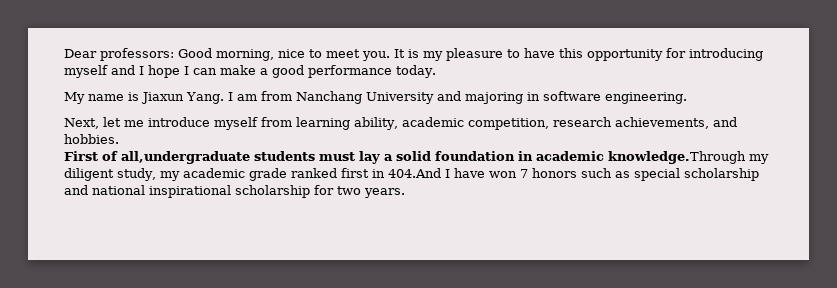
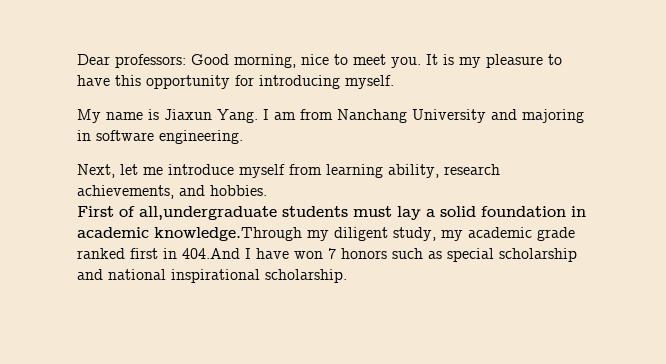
- It is my pleasure to have this opportunity for introducing myself and I hope I can make a good performance today.
+ It is my pleasure to have this opportunity for introducing myself.
- Next, let me introduce myself from learning ability, academic competition, research achievements, and hobbies.
+ Next, let me introduce myself from learning ability, research achievements, and hobbies.
- First of all,undergraduate students must lay a solid foundation in academic knowledge.Through my diligent study, my academic grade ranked first in 404.And I have won 7 honors such as special scholarship and national inspirational scholarship for two years.
+ First of all,undergraduate students must lay a solid foundation in academic knowledge.Through my diligent study, my academic grade ranked first in 404.And I have won 7 honors such as special scholarship and national inspirational scholarship.

